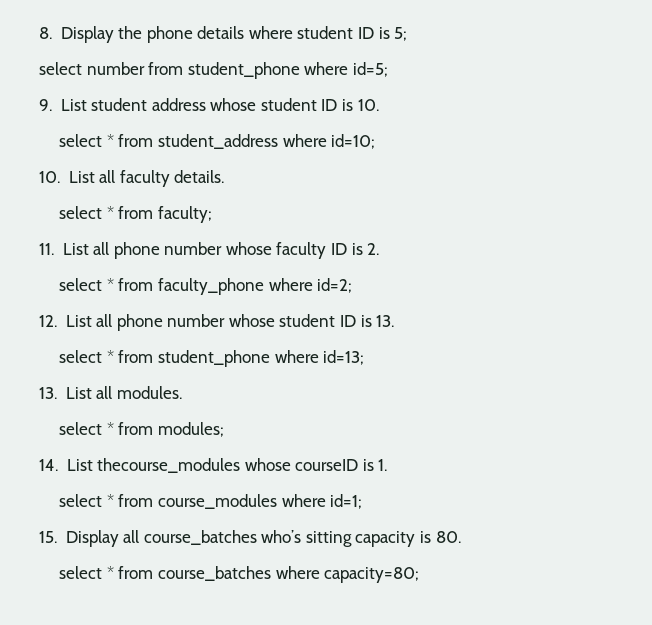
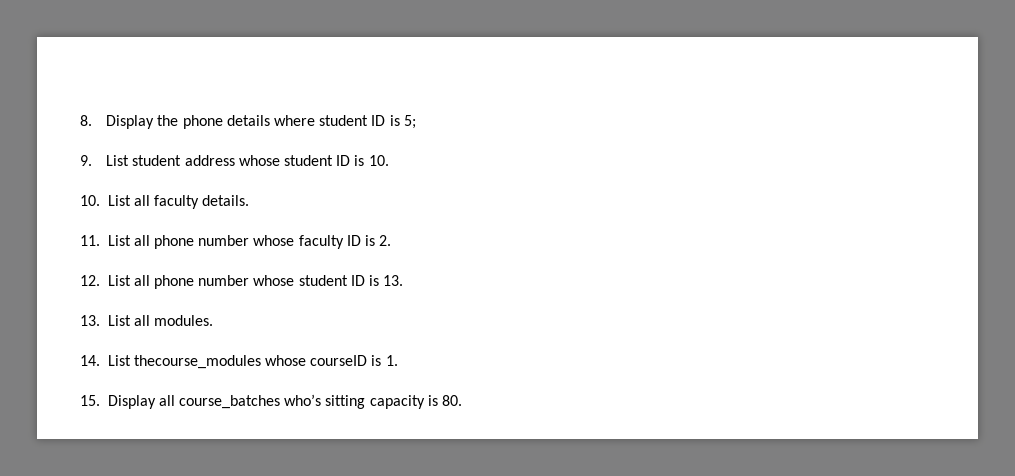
- select number from student_phone where id=5;
- select * from student_address where id=10;
- select * from faculty;
- select * from faculty_phone where id=2;
- select * from student_phone where id=13;
- select * from modules;
- select * from course_modules where id=1;
- select * from course_batches where capacity=80;

